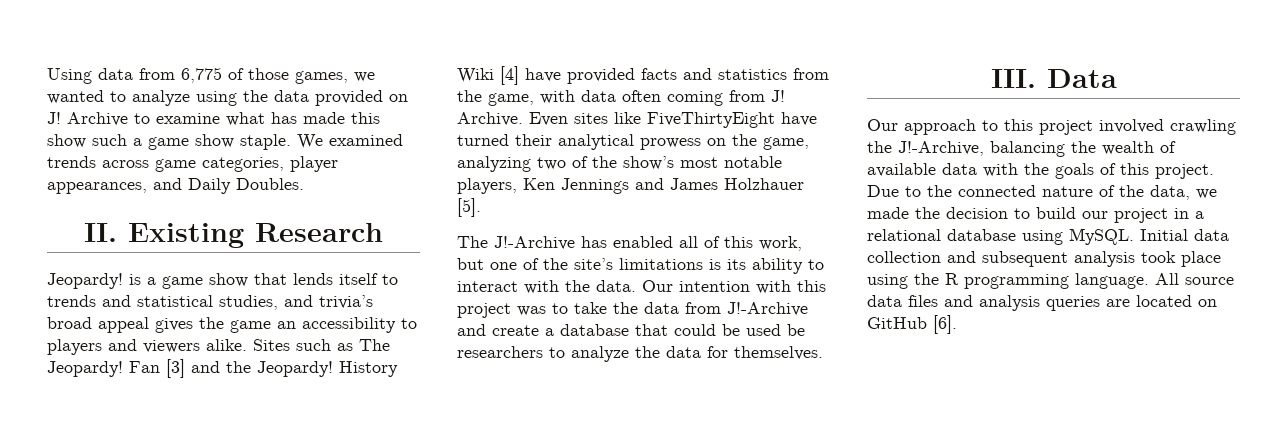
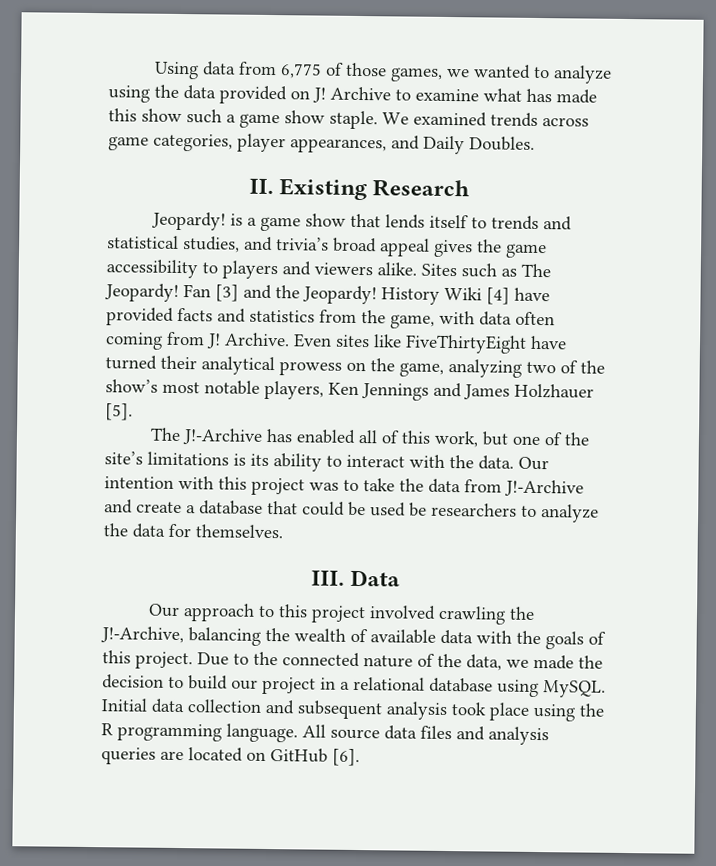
- Jeopardy! is a game show that lends itself to trends and statistical studies, and trivia’s broad appeal gives the game an accessibility to players and viewers alike.
+ Jeopardy! is a game show that lends itself to trends and statistical studies, and trivia’s broad appeal gives the game accessibility to players and viewers alike.

